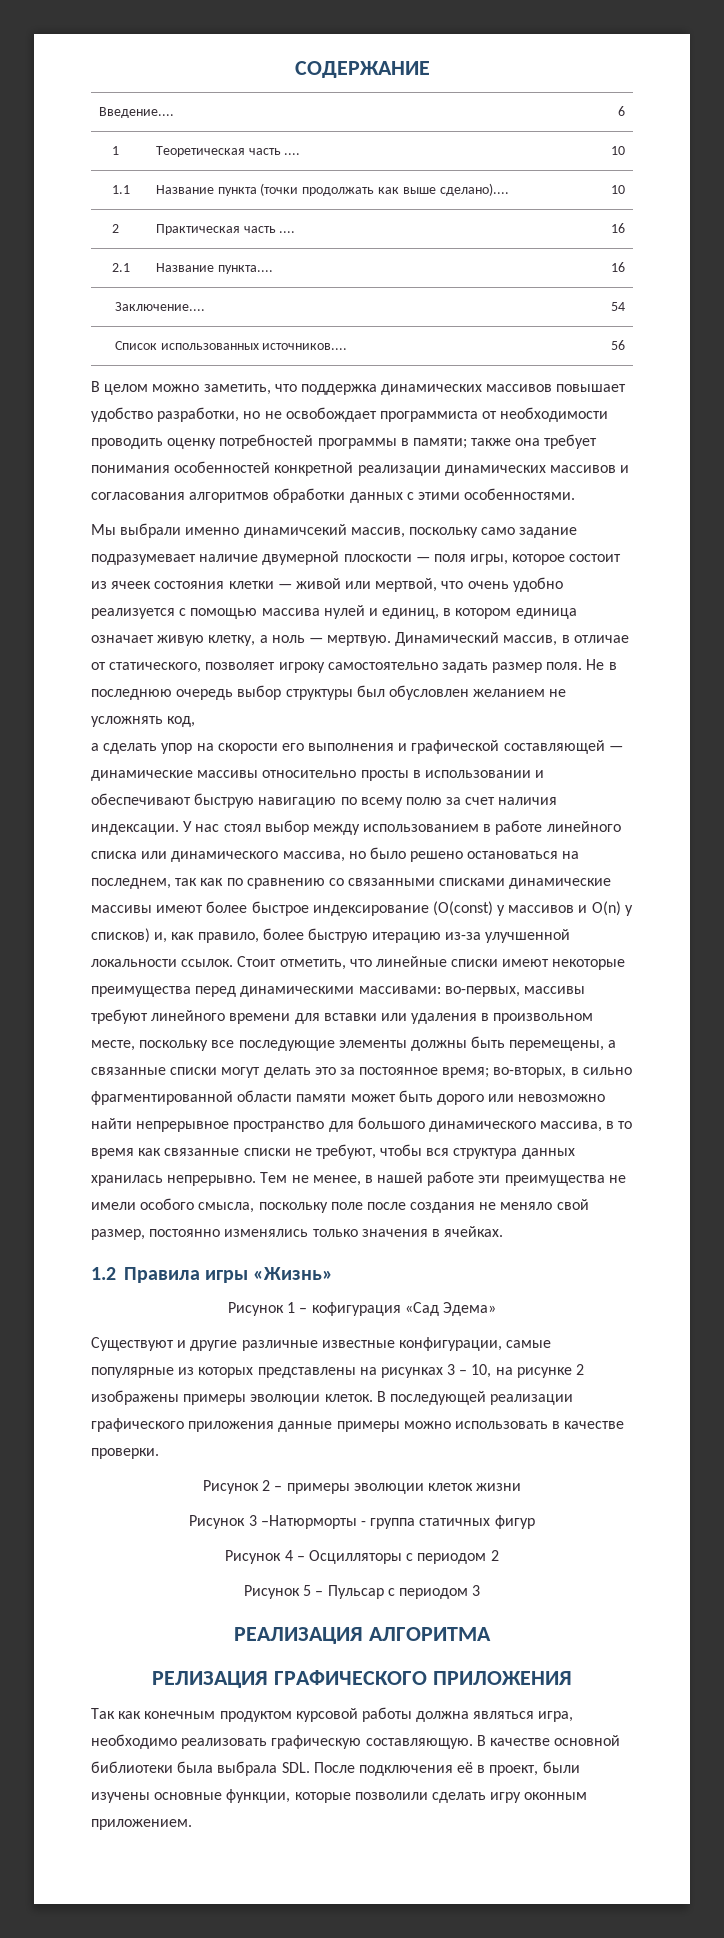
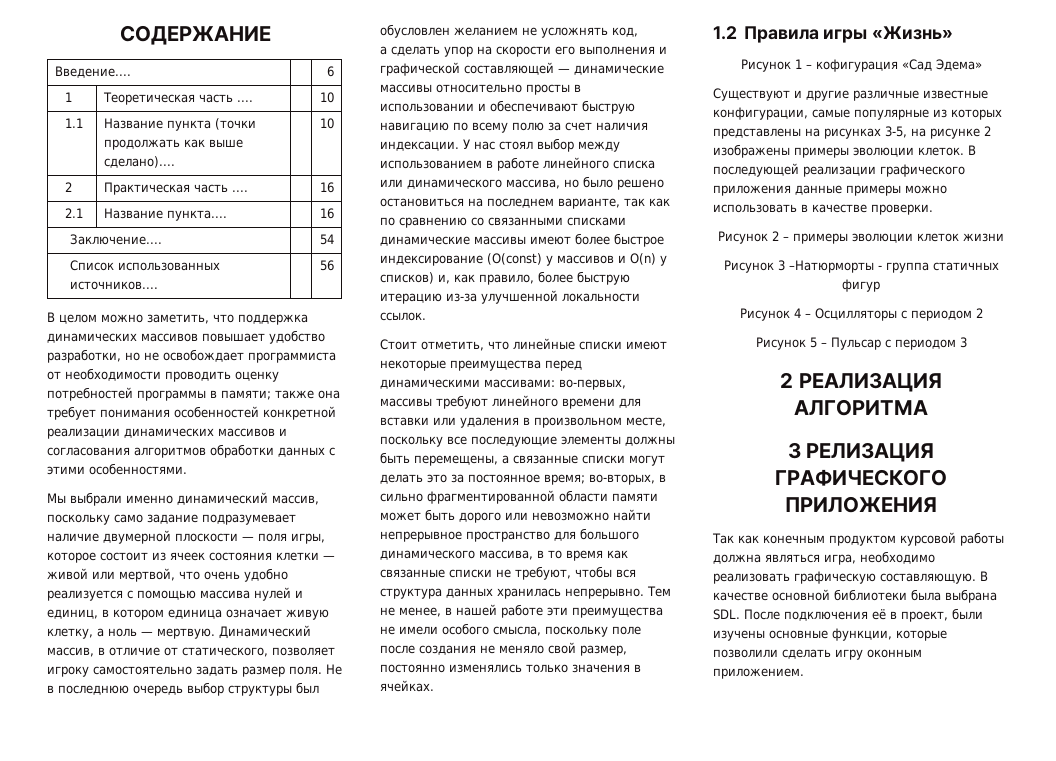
- Мы выбрали именно динамичсекий массив, поскольку само задание подразумевает наличие двумерной плоскости — поля игры, которое состоит из ячеек состояния клетки — живой или мертвой, что очень удобно реализуется с помощью массива нулей и единиц, в котором единица означает живую клетку, а ноль — мертвую.
+ Мы выбрали именно динамический массив, поскольку само задание подразумевает наличие двумерной плоскости — поля игры, которое состоит из ячеек состояния клетки — живой или мертвой, что очень удобно реализуется с помощью массива нулей и единиц, в котором единица означает живую клетку, а ноль — мертвую.
- Динамический массив, в отличае от статического, позволяет игроку самостоятельно задать размер поля.
+ Динамический массив, в отличие от статического, позволяет игроку самостоятельно задать размер поля.
- У нас стоял выбор между использованием в работе линейного списка или динамического массива, но было решено остановаться на последнем, так как по сравнению со связанными списками динамические массивы имеют более быстрое индексирование (O(const) у массивов и О(n) у списков) и, как правило, более быструю итерацию из-за улучшенной локальности ссылок. Стоит отметить, что линейные списки имеют некоторые преимущества перед динамическими массивами:
+ У нас стоял выбор между использованием в работе линейного списка или динамического массива, но было решено остановиться на последнем варианте, так как по сравнению со связанными списками динамические массивы имеют более быстрое индексирование (O(const) у массивов и О(n) у списков) и, как правило, более быструю итерацию из-за улучшенной локальности ссылок.
+ Стоит отметить, что линейные списки имеют некоторые преимущества перед динамическими массивами:
- Существуют и другие различные известные конфигурации, самые популярные из которых представлены на рисунках 3 – 10, на рисунке 2 изображены примеры эволюции клеток.
+ Существуют и другие различные известные конфигурации, самые популярные из которых представлены на рисунках 3-5, на рисунке 2 изображены примеры эволюции клеток.
- РЕАЛИЗАЦИЯ АЛГОРИТМА
+ 2 РЕАЛИЗАЦИЯ АЛГОРИТМА
- РЕЛИЗАЦИЯ ГРАФИЧЕСКОГО ПРИЛОЖЕНИЯ
+ 3 РЕЛИЗАЦИЯ ГРАФИЧЕСКОГО ПРИЛОЖЕНИЯ
- В качестве основной библиотеки была выбрала SDL. После подключения её в проект, были изучены основные функции, которые позволили сделать игру оконным приложением.
+ В качестве основной библиотеки была выбрана SDL. После подключения её в проект, были изучены основные функции, которые позволили сделать игру оконным приложением.

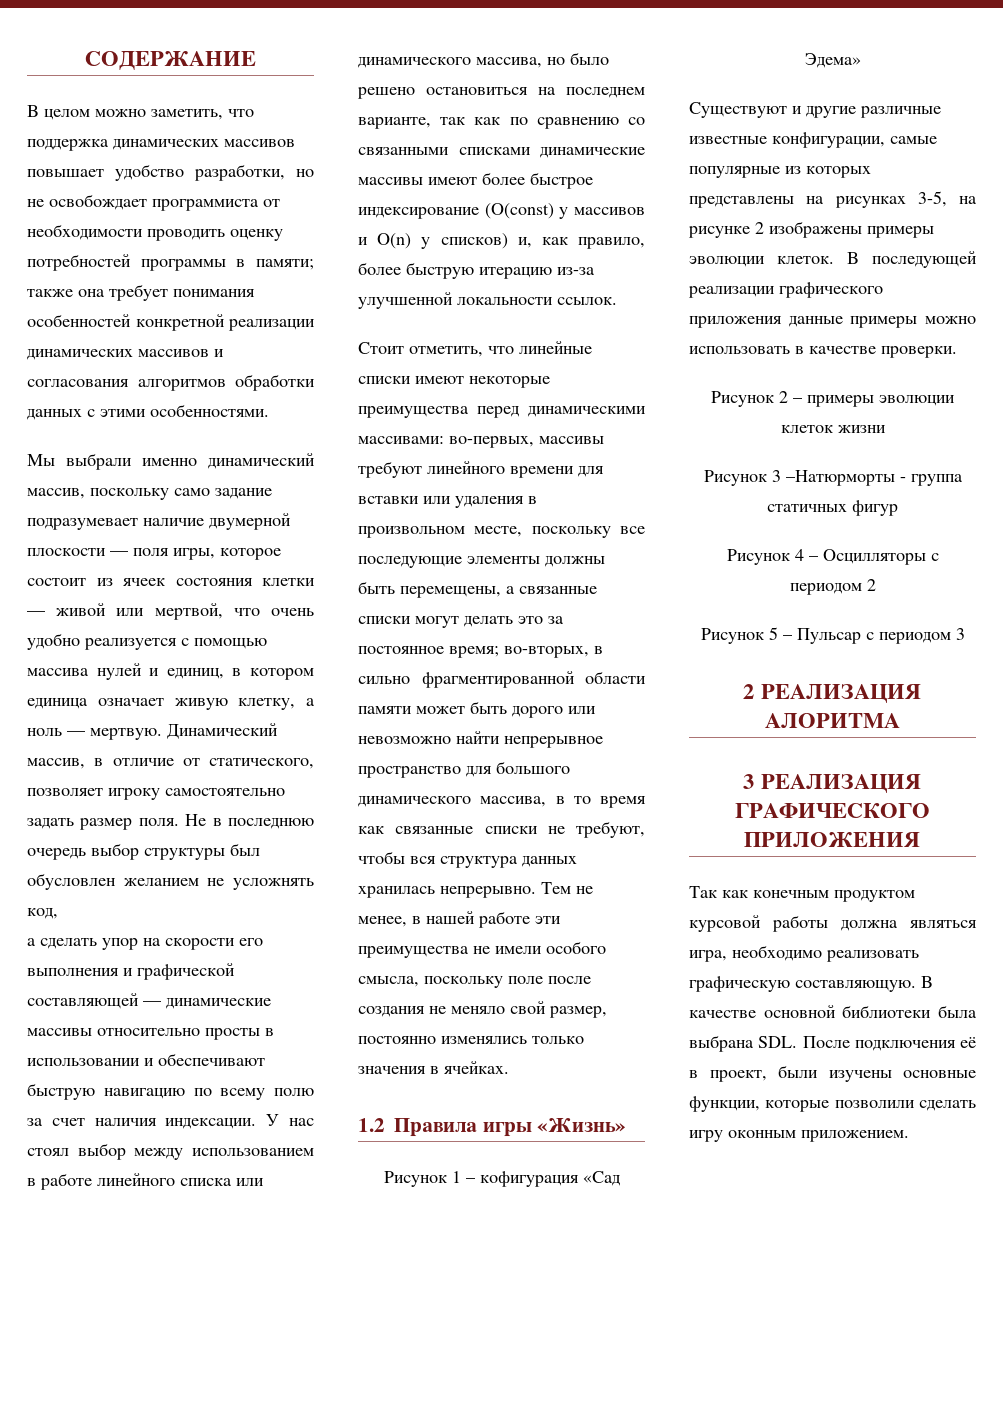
- Введение.... | | 6
- 1 | Теоретическая часть .... | | 10
- 1.1 | Название пункта (точки продолжать как выше сделано).... | | 10
- 2 | Практическая часть .... | | 16
- 2.1 | Название пункта.... | | 16
- Заключение.... | | 54
- Список использованных источников.... | | 56
- 2 РЕАЛИЗАЦИЯ АЛГОРИТМА
- 3 РЕЛИЗАЦИЯ ГРАФИЧЕСКОГО ПРИЛОЖЕНИЯ
+ 2 РЕАЛИЗАЦИЯ АЛОРИТМА
+ 3 РЕАЛИЗАЦИЯ ГРАФИЧЕСКОГО ПРИЛОЖЕНИЯ

